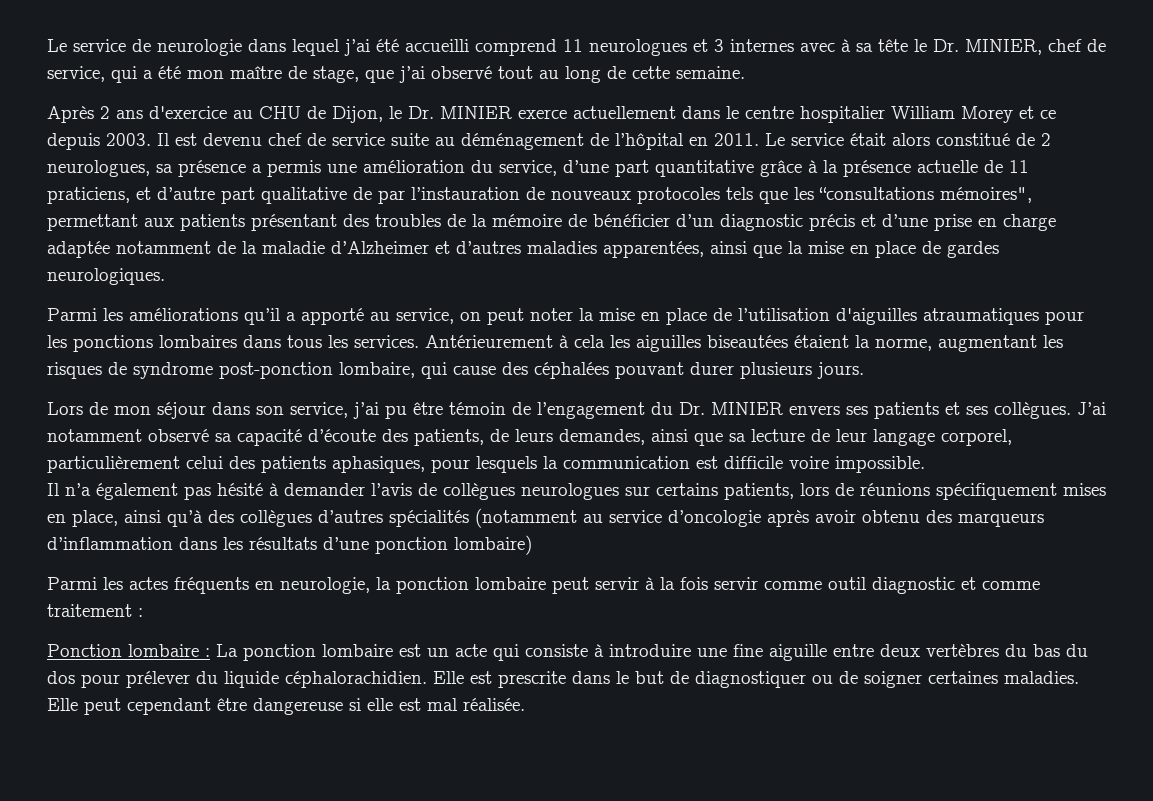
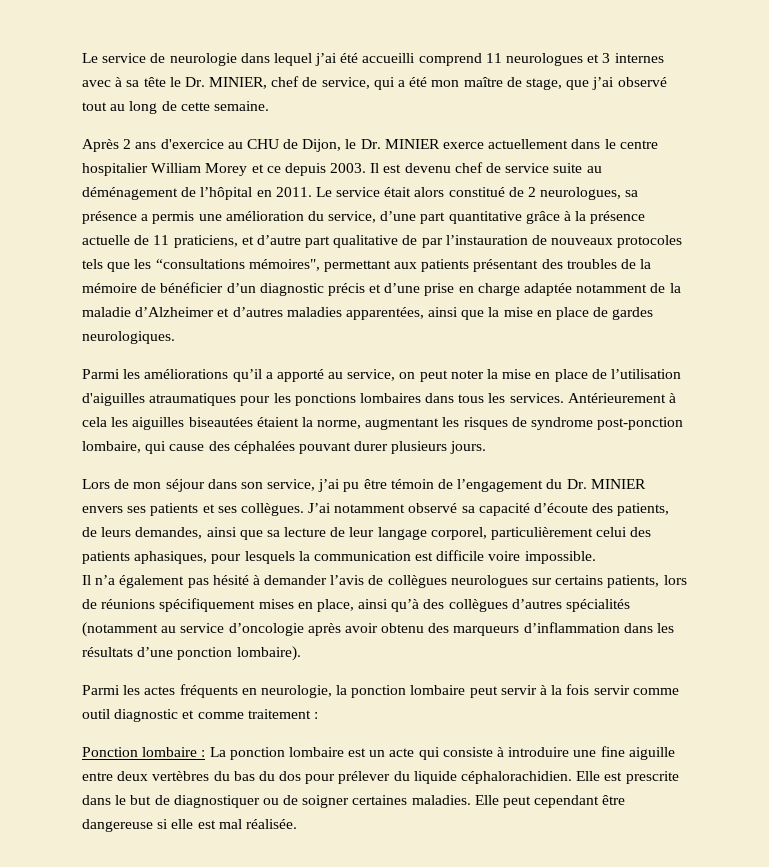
- Il n’a également pas hésité à demander l’avis de collègues neurologues sur certains patients, lors de réunions spécifiquement mises en place, ainsi qu’à des collègues d’autres spécialités (notamment au service d’oncologie après avoir obtenu des marqueurs d’inflammation dans les résultats d’une ponction lombaire)
+ Il n’a également pas hésité à demander l’avis de collègues neurologues sur certains patients, lors de réunions spécifiquement mises en place, ainsi qu’à des collègues d’autres spécialités (notamment au service d’oncologie après avoir obtenu des marqueurs d’inflammation dans les résultats d’une ponction lombaire).

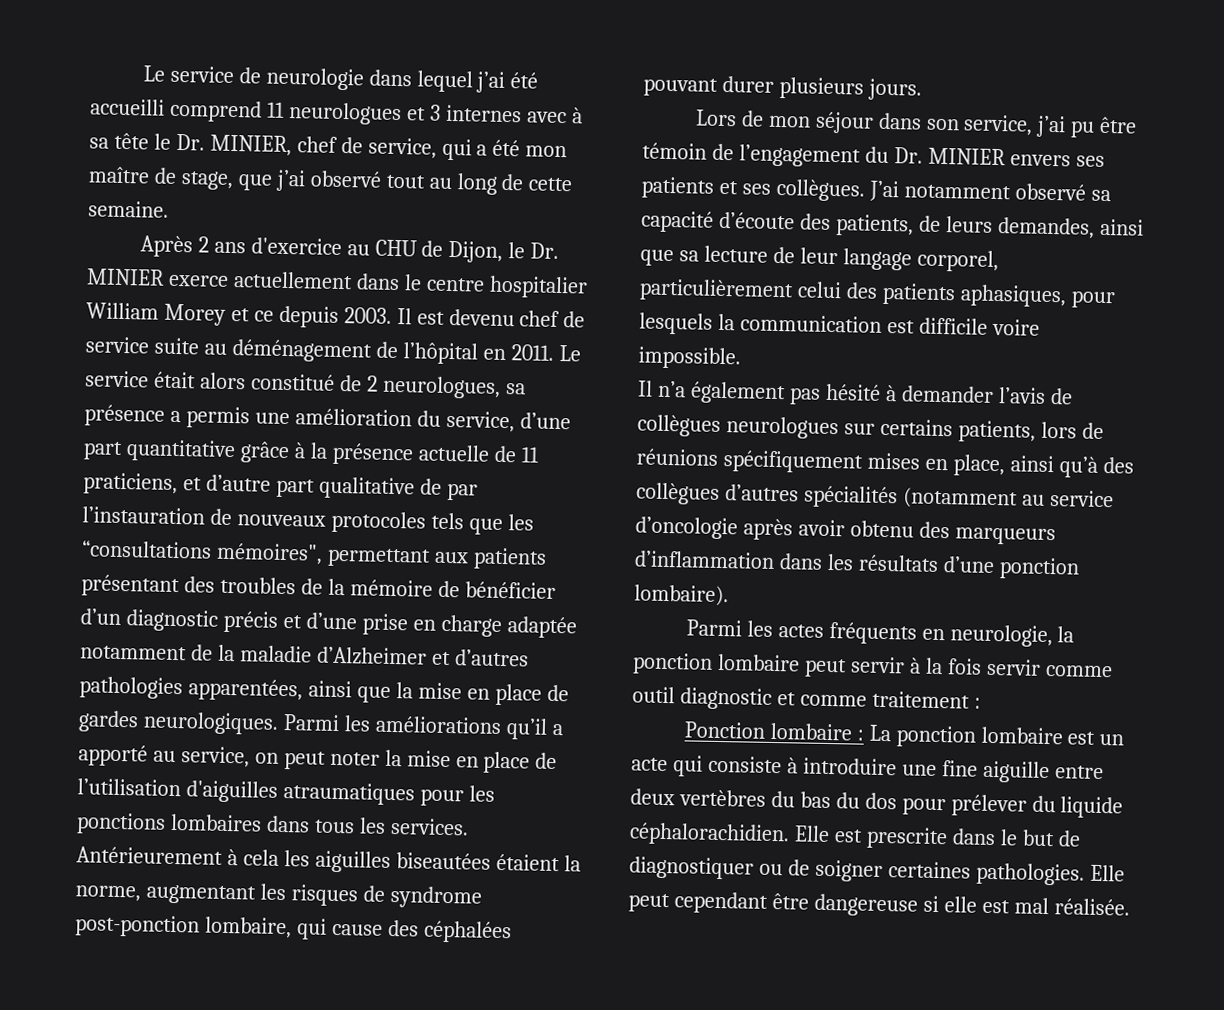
- Le service était alors constitué de 2 neurologues, sa présence a permis une amélioration du service, d’une part quantitative grâce à la présence actuelle de 11 praticiens, et d’autre part qualitative de par l’instauration de nouveaux protocoles tels que les “consultations mémoires", permettant aux patients présentant des troubles de la mémoire de bénéficier d’un diagnostic précis et d’une prise en charge adaptée notamment de la maladie d’Alzheimer et d’autres maladies apparentées, ainsi que la mise en place de gardes neurologiques.
- Parmi les améliorations qu’il a apporté au service, on peut noter la mise en place de l’utilisation d'aiguilles atraumatiques pour les ponctions lombaires dans tous les services.
+ Le service était alors constitué de 2 neurologues, sa présence a permis une amélioration du service, d’une part quantitative grâce à la présence actuelle de 11 praticiens, et d’autre part qualitative de par l’instauration de nouveaux protocoles tels que les “consultations mémoires", permettant aux patients présentant des troubles de la mémoire de bénéficier d’un diagnostic précis et d’une prise en charge adaptée notamment de la maladie d’Alzheimer et d’autres pathologies apparentées, ainsi que la mise en place de gardes neurologiques. Parmi les améliorations qu’il a apporté au service, on peut noter la mise en place de l’utilisation d'aiguilles atraumatiques pour les ponctions lombaires dans tous les services.
- Elle est prescrite dans le but de diagnostiquer ou de soigner certaines maladies.
+ Elle est prescrite dans le but de diagnostiquer ou de soigner certaines pathologies.

